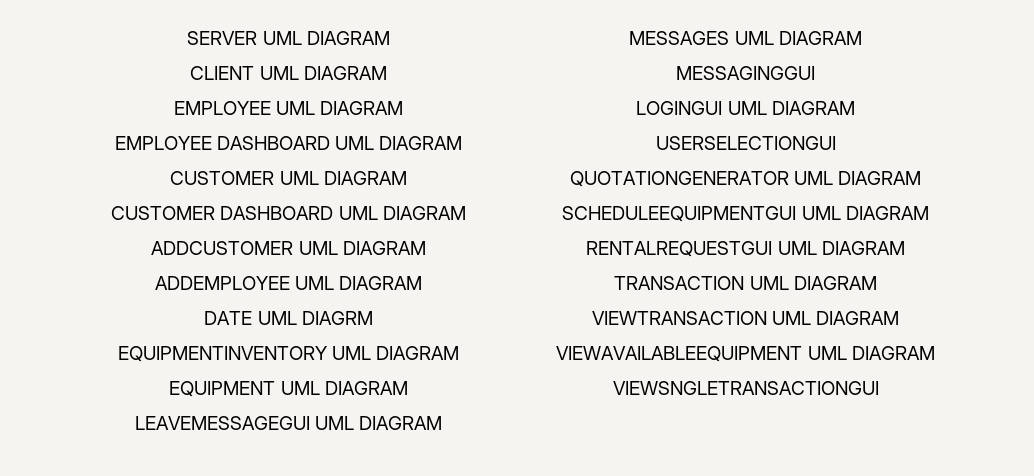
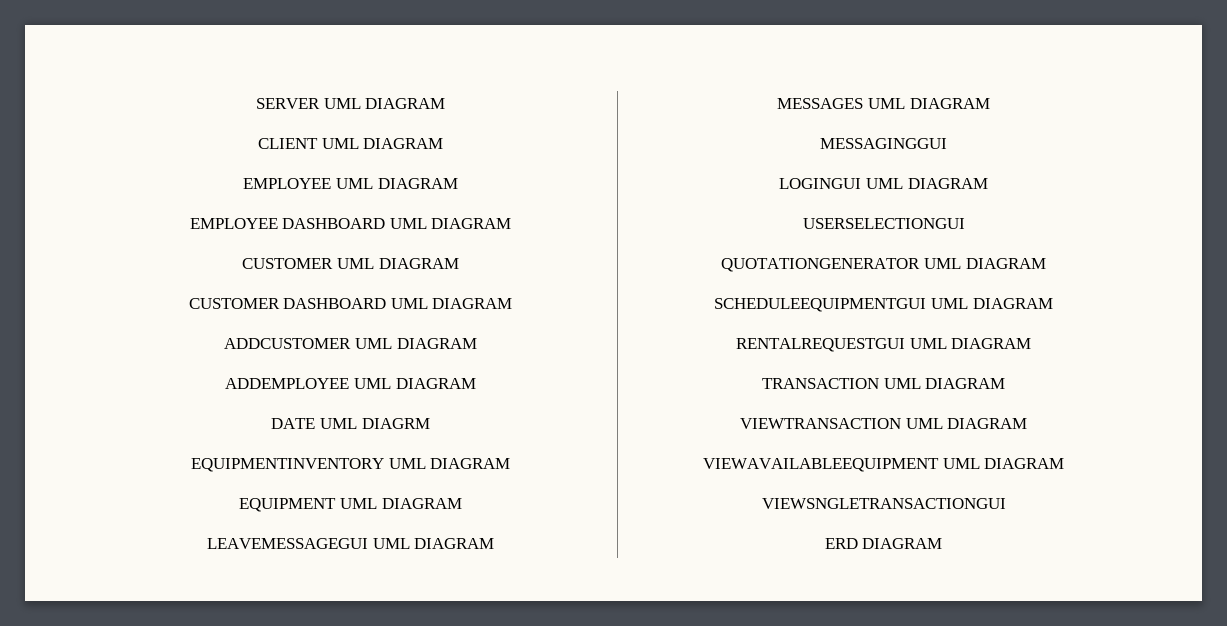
+ ERD DIAGRAM

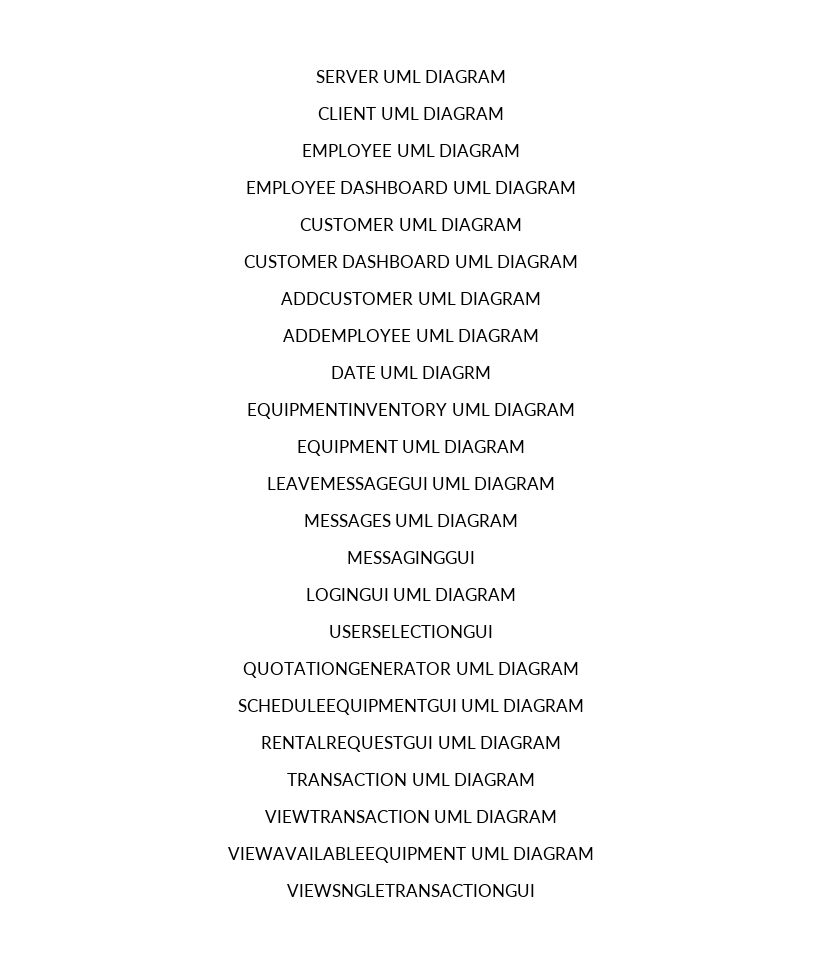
- ERD DIAGRAM

